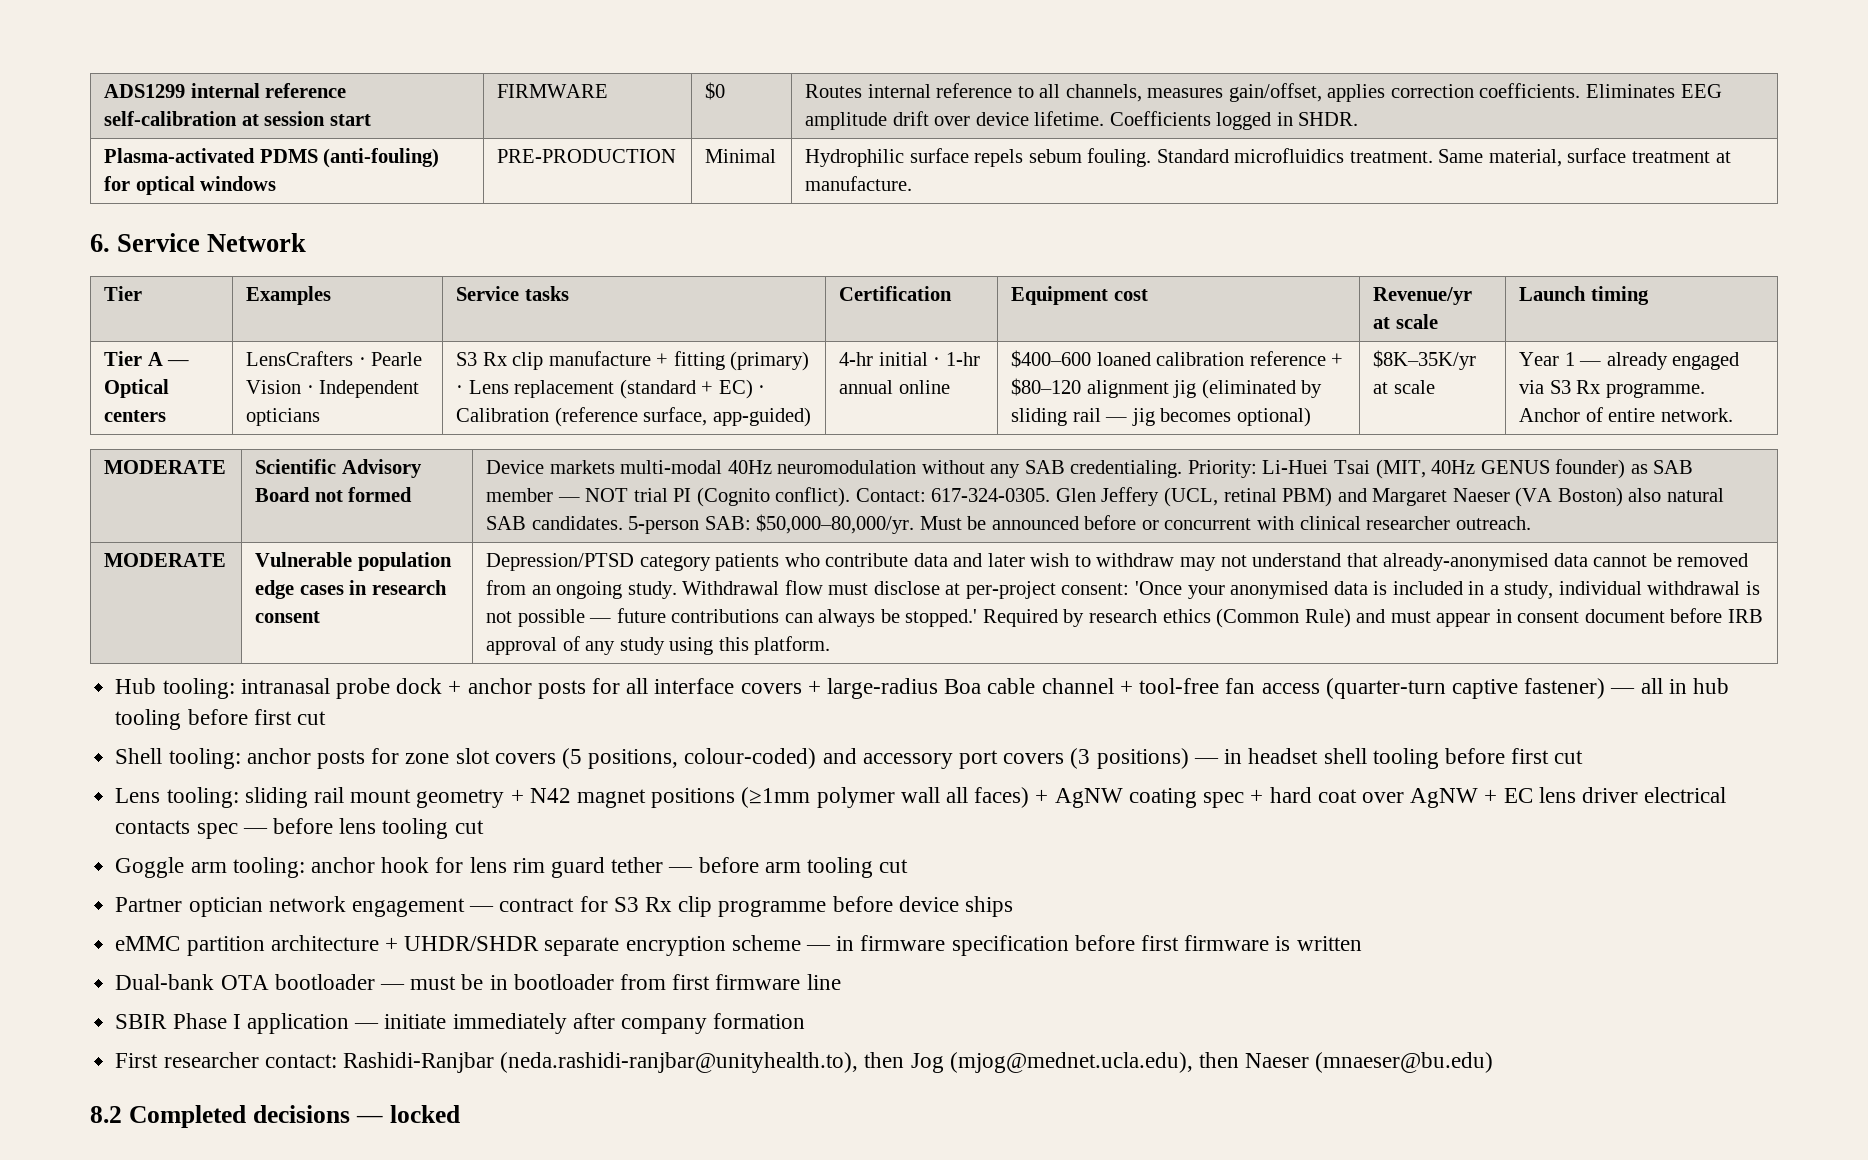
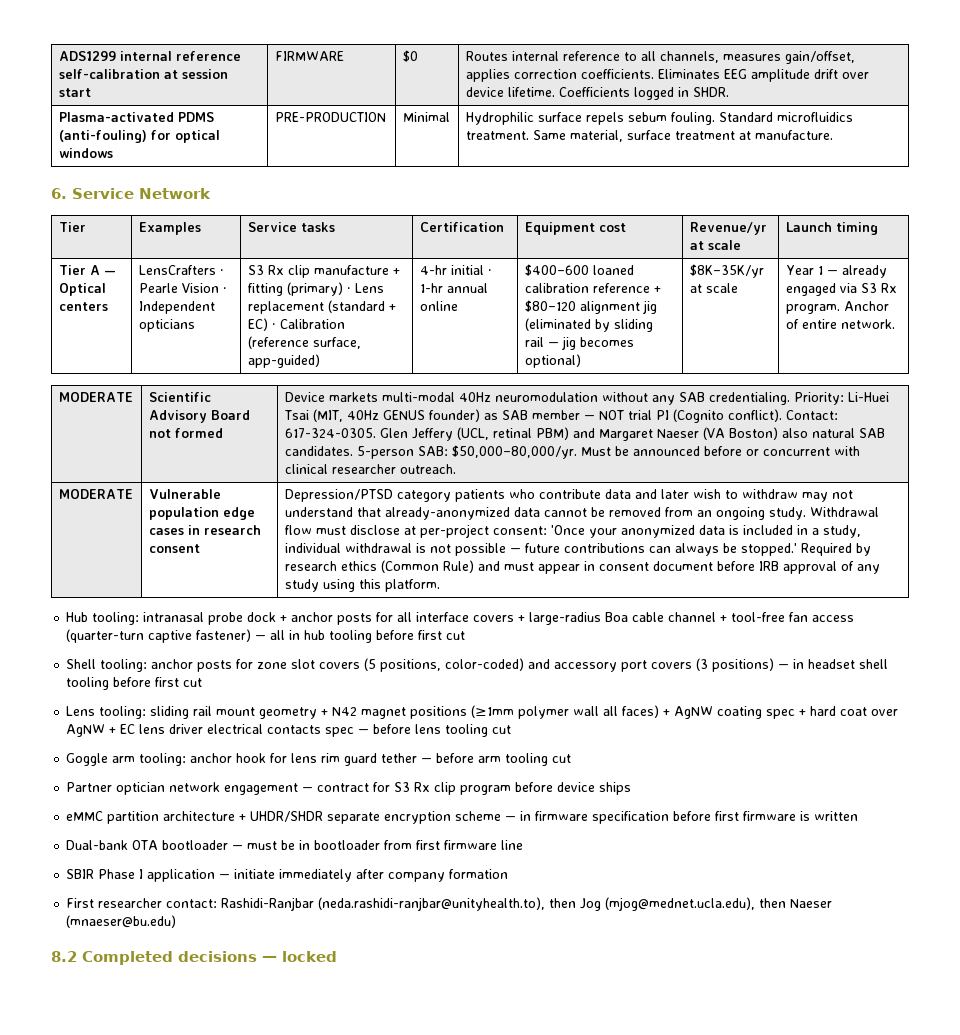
- Year 1 — already engaged via S3 Rx programme.
+ Year 1 — already engaged via S3 Rx program.
- Depression/PTSD category patients who contribute data and later wish to withdraw may not understand that already-anonymised data cannot be removed from an ongoing study.
+ Depression/PTSD category patients who contribute data and later wish to withdraw may not understand that already-anonymized data cannot be removed from an ongoing study.
- Withdrawal flow must disclose at per-project consent: 'Once your anonymised data is included in a study, individual withdrawal is not possible — future contributions can always be stopped.'
+ Withdrawal flow must disclose at per-project consent: 'Once your anonymized data is included in a study, individual withdrawal is not possible — future contributions can always be stopped.'
- Shell tooling: anchor posts for zone slot covers (5 positions, colour-coded) and accessory port covers (3 positions) — in headset shell tooling before first cut
+ Shell tooling: anchor posts for zone slot covers (5 positions, color-coded) and accessory port covers (3 positions) — in headset shell tooling before first cut
- Partner optician network engagement — contract for S3 Rx clip programme before device ships
+ Partner optician network engagement — contract for S3 Rx clip program before device ships

